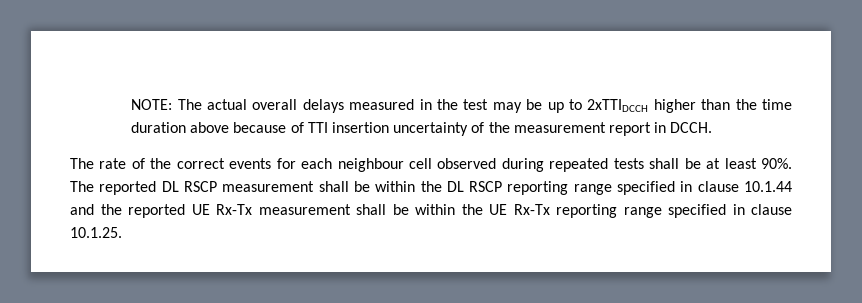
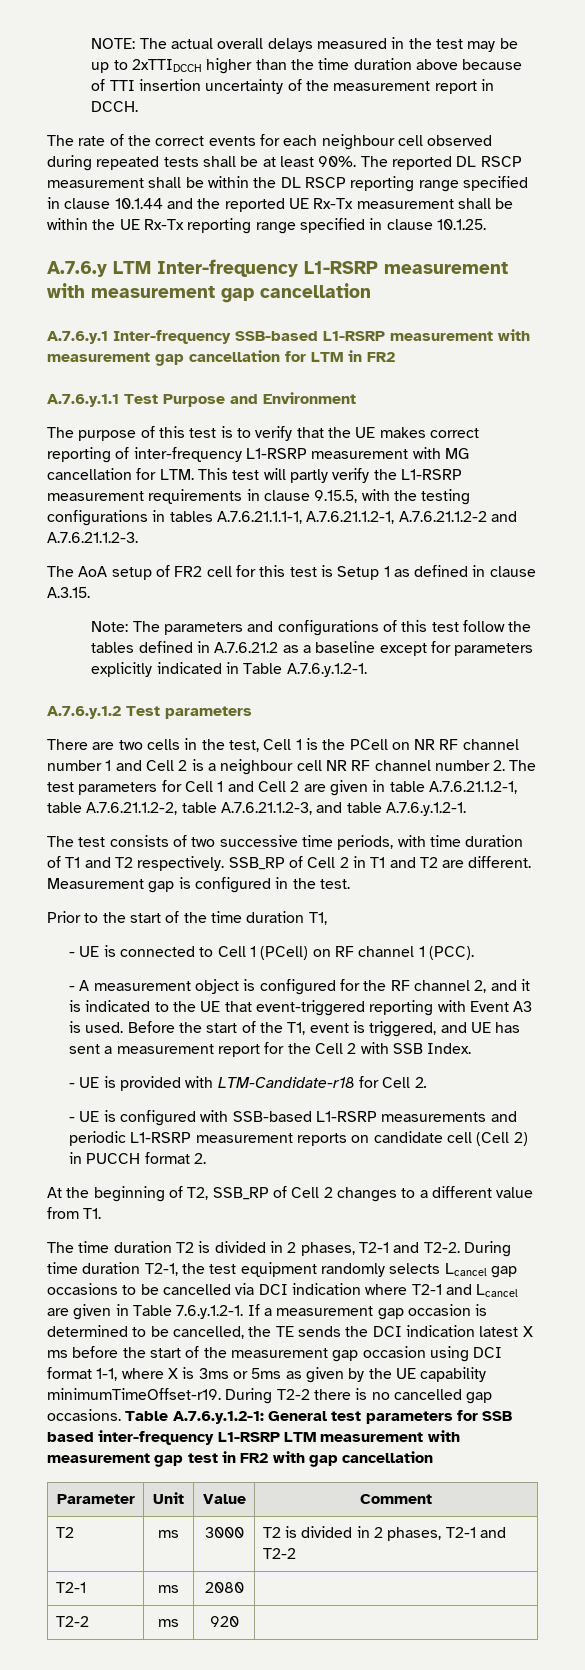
+ A.7.6.y LTM Inter-frequency L1-RSRP measurement with measurement gap cancellation
+ A.7.6.y.1 Inter-frequency SSB-based L1-RSRP measurement with measurement gap cancellation for LTM in FR2
+ A.7.6.y.1.1 Test Purpose and Environment
+ The purpose of this test is to verify that the UE makes correct reporting of inter-frequency L1-RSRP measurement with MG cancellation for LTM. This test will partly verify the L1-RSRP measurement requirements in clause 9.15.5, with the testing configurations in tables A.7.6.21.1.1-1, A.7.6.21.1.2-1, A.7.6.21.1.2-2 and A.7.6.21.1.2-3.
+ The AoA setup of FR2 cell for this test is Setup 1 as defined in clause A.3.15.
+ Note: The parameters and configurations of this test follow the tables defined in A.7.6.21.2 as a baseline except for parameters explicitly indicated in Table A.7.6.y.1.2-1.
+ A.7.6.y.1.2 Test parameters
+ There are two cells in the test, Cell 1 is the PCell on NR RF channel number 1 and Cell 2 is a neighbour cell NR RF channel number 2. The test parameters for Cell 1 and Cell 2 are given in table A.7.6.21.1.2-1, table A.7.6.21.1.2-2, table A.7.6.21.1.2-3, and table A.7.6.y.1.2-1.
+ The test consists of two successive time periods, with time duration of T1 and T2 respectively. SSB_RP of Cell 2 in T1 and T2 are different. Measurement gap is configured in the test.
+ Prior to the start of the time duration T1,
+ - UE is connected to Cell 1 (PCell) on RF channel 1 (PCC).
+ - A measurement object is configured for the RF channel 2, and it is indicated to the UE that event-triggered reporting with Event A3 is used. Before the start of the T1, event is triggered, and UE has sent a measurement report for the Cell 2 with SSB Index.
+ - UE is provided with LTM-Candidate-r18 for Cell 2.
+ - UE is configured with SSB-based L1-RSRP measurements and periodic L1-RSRP measurement reports on candidate cell (Cell 2) in PUCCH format 2.
+ At the beginning of T2, SSB_RP of Cell 2 changes to a different value from T1.
+ The time duration T2 is divided in 2 phases, T2-1 and T2-2. During time duration T2-1, the test equipment randomly selects Lcancel gap occasions to be cancelled via DCI indication where T2-1 and Lcancel are given in Table 7.6.y.1.2-1. If a measurement gap occasion is determined to be cancelled, the TE sends the DCI indication latest X ms before the start of the measurement gap occasion using DCI format 1-1, where X is 3ms or 5ms as given by the UE capability minimumTimeOffset-r19. During T2-2 there is no cancelled gap occasions. Table A.7.6.y.1.2-1: General test parameters for SSB based inter-frequency L1-RSRP LTM measurement with measurement gap test in FR2 with gap cancellation
+ Parameter | Unit | Value | Comment
+ T2 | ms | 3000 | T2 is divided in 2 phases, T2-1 and T2-2
+ T2-1 | ms | 2080 |
+ T2-2 | ms | 920 |

